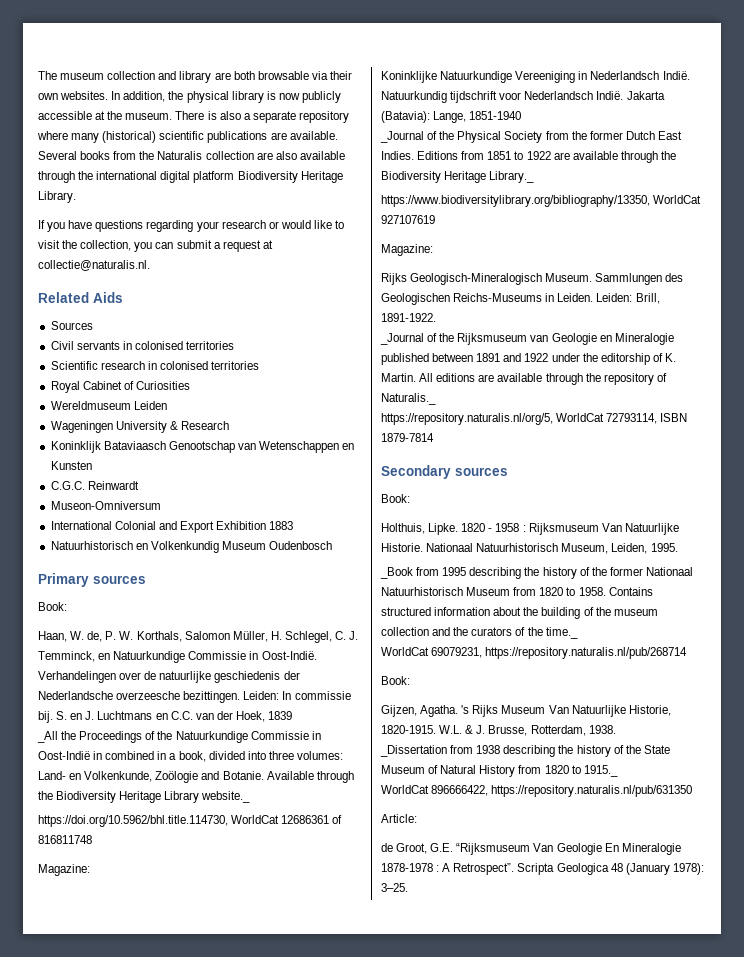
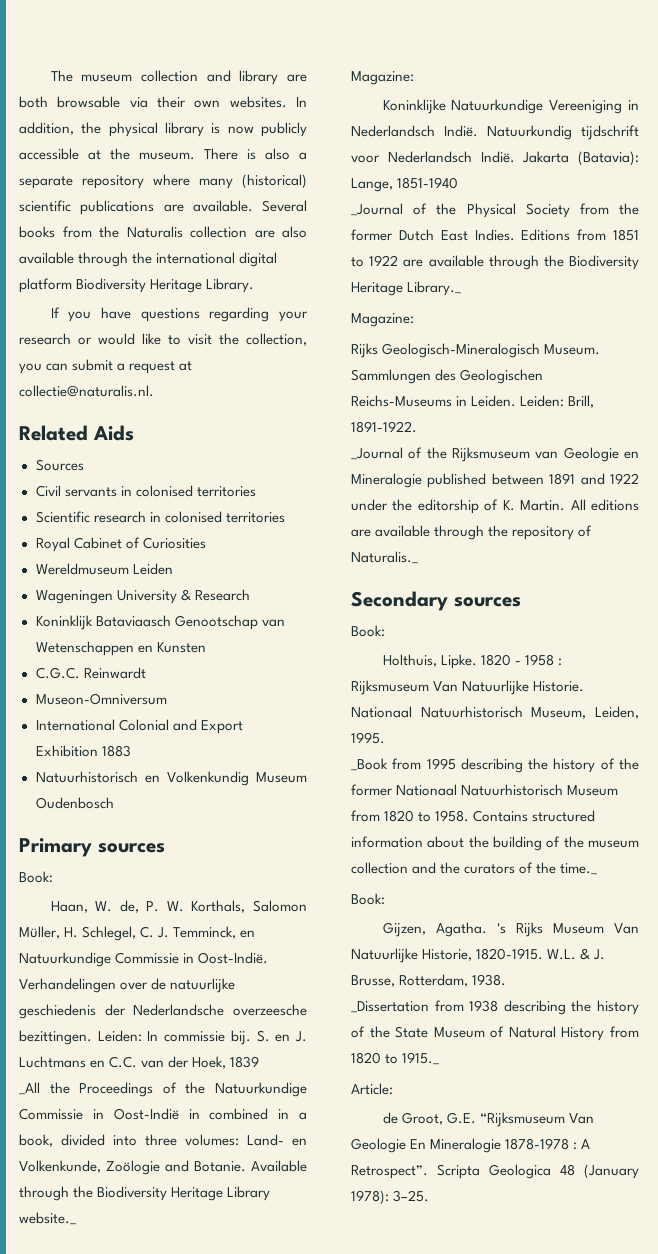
- https://doi.org/10.5962/bhl.title.114730, WorldCat 12686361 of 816811748
- https://www.biodiversitylibrary.org/bibliography/13350, WorldCat 927107619
- https://repository.naturalis.nl/org/5, WorldCat 72793114, ISBN 1879-7814
- WorldCat 69079231, https://repository.naturalis.nl/pub/268714
- WorldCat 896666422, https://repository.naturalis.nl/pub/631350

